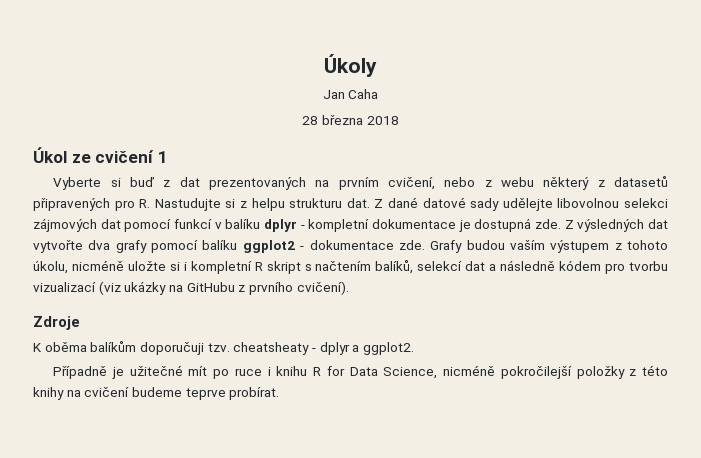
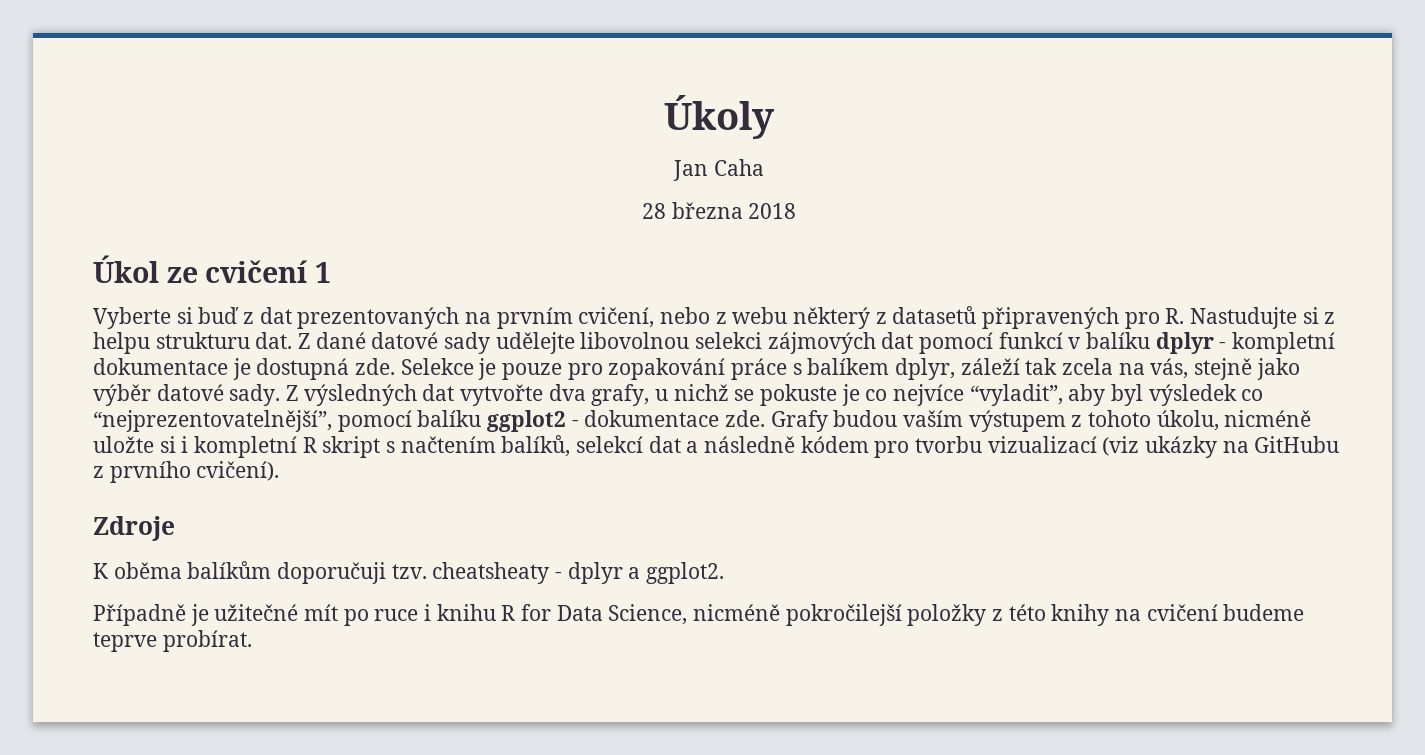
+ Selekce je pouze pro zopakování práce s balíkem dplyr, záleží tak zcela na vás, stejně jako výběr datové sady.
- Z výsledných dat vytvořte dva grafy pomocí balíku ggplot2 - dokumentace zde.
+ Z výsledných dat vytvořte dva grafy, u nichž se pokuste je co nejvíce “vyladit”, aby byl výsledek co “nejprezentovatelnější”, pomocí balíku ggplot2 - dokumentace zde.

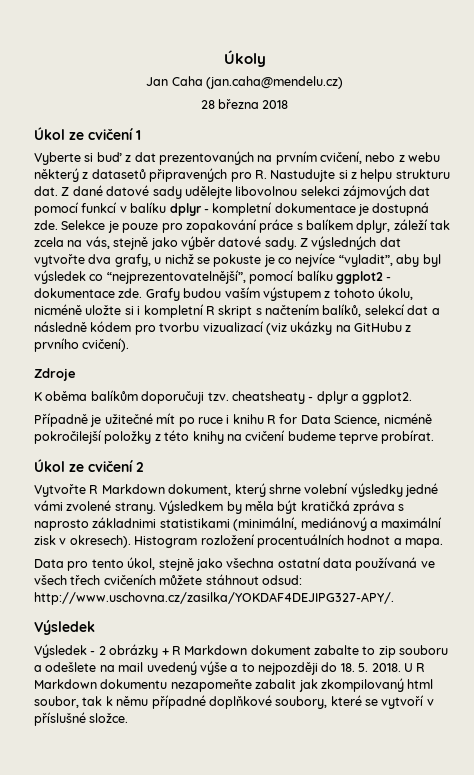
- Jan Caha
+ Jan Caha (jan.caha@mendelu.cz)
+ Úkol ze cvičení 2
+ Vytvořte R Markdown dokument, který shrne volební výsledky jedné vámi zvolené strany. Výsledkem by měla být kratičká zpráva s naprosto základnimi statistikami (minimální, mediánový a maximální zisk v okresech). Histogram rozložení procentuálních hodnot a mapa.
+ Data pro tento úkol, stejně jako všechna ostatní data používaná ve všech třech cvičeních můžete stáhnout odsud: http://www.uschovna.cz/zasilka/YOKDAF4DEJIPG327-APY/.
+ Výsledek
+ Výsledek - 2 obrázky + R Markdown dokument zabalte to zip souboru a odešlete na mail uvedený výše a to nejpozději do 18. 5. 2018. U R Markdown dokumentu nezapomeňte zabalit jak zkompilovaný html soubor, tak k němu případné doplňkové soubory, které se vytvoří v příslušné složce.

